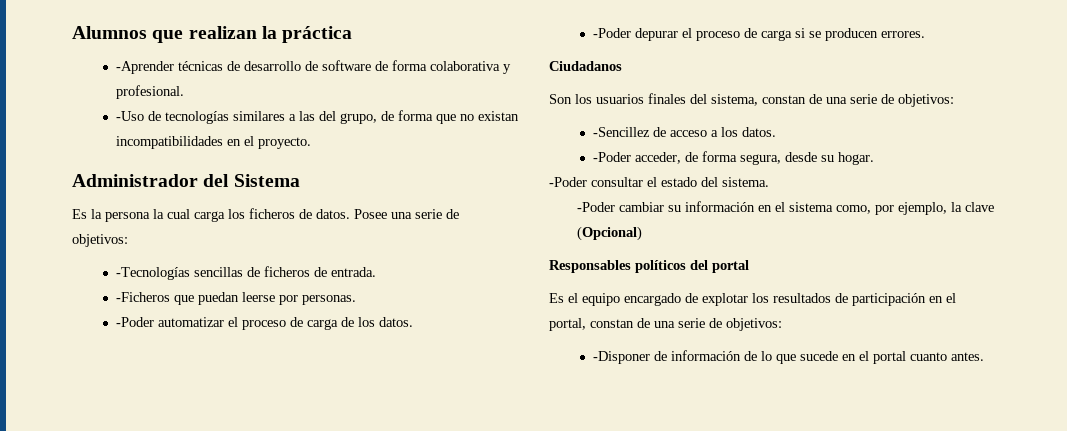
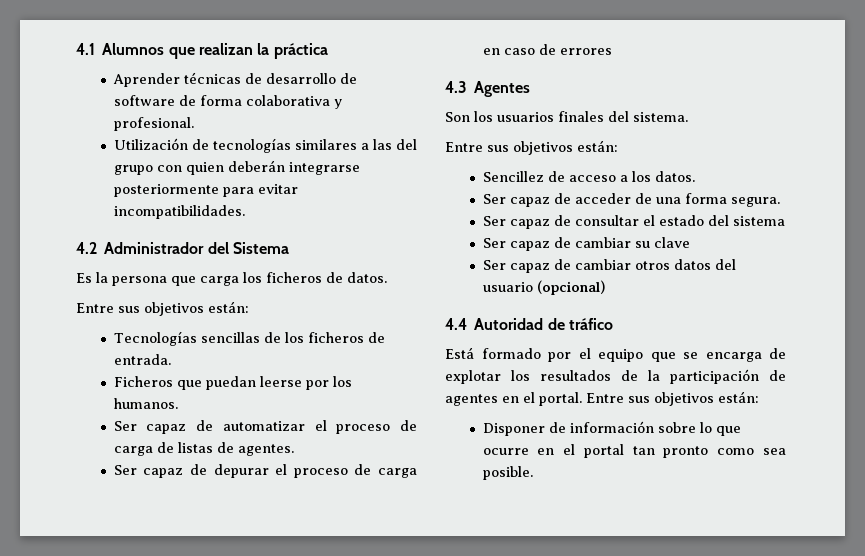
- Alumnos que realizan la práctica
+ 4.1 Alumnos que realizan la práctica
- -Aprender técnicas de desarrollo de software de forma colaborativa y profesional.
+ Aprender técnicas de desarrollo de software de forma colaborativa y profesional.
- -Uso de tecnologías similares a las del grupo, de forma que no existan incompatibilidades en el proyecto.
- Administrador del Sistema
+ Utilización de tecnologías similares a las del grupo con quien deberán integrarse posteriormente para evitar incompatibilidades.
+ 4.2 Administrador del Sistema
- Es la persona la cual carga los ficheros de datos. Posee una serie de objetivos:
- -Tecnologías sencillas de ficheros de entrada.
+ Es la persona que carga los ficheros de datos.
+ Entre sus objetivos están:
+ Tecnologías sencillas de los ficheros de entrada.
- -Ficheros que puedan leerse por personas.
- -Poder automatizar el proceso de carga de los datos.
- -Poder depurar el proceso de carga si se producen errores.
- Ciudadanos
+ Ficheros que puedan leerse por los humanos.
+ Ser capaz de automatizar el proceso de carga de listas de agentes.
+ Ser capaz de depurar el proceso de carga en caso de errores
+ 4.3 Agentes
- Son los usuarios finales del sistema, constan de una serie de objetivos:
- -Sencillez de acceso a los datos.
+ Son los usuarios finales del sistema.
+ Entre sus objetivos están:
+ Sencillez de acceso a los datos.
- -Poder acceder, de forma segura, desde su hogar.
- -Poder consultar el estado del sistema.
- -Poder cambiar su información en el sistema como, por ejemplo, la clave (Opcional)
- Responsables políticos del portal
- Es el equipo encargado de explotar los resultados de participación en el portal, constan de una serie de objetivos:
- -Disponer de información de lo que sucede en el portal cuanto antes.
+ Ser capaz de acceder de una forma segura.
+ Ser capaz de consultar el estado del sistema
+ Ser capaz de cambiar su clave
+ Ser capaz de cambiar otros datos del usuario (opcional)
+ 4.4 Autoridad de tráfico
+ Está formado por el equipo que se encarga de explotar los resultados de la participación de agentes en el portal. Entre sus objetivos están:
+ Disponer de información sobre lo que ocurre en el portal tan pronto como sea posible.

